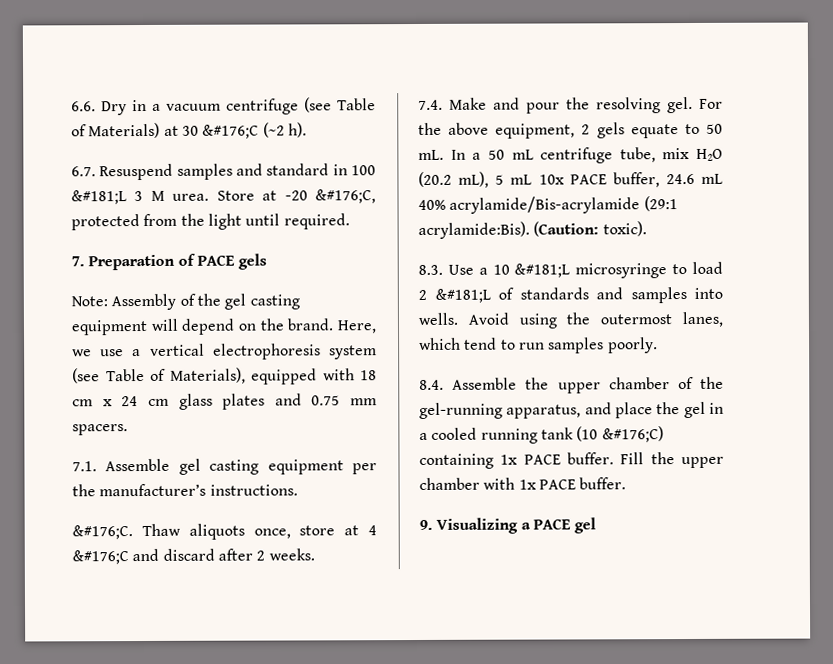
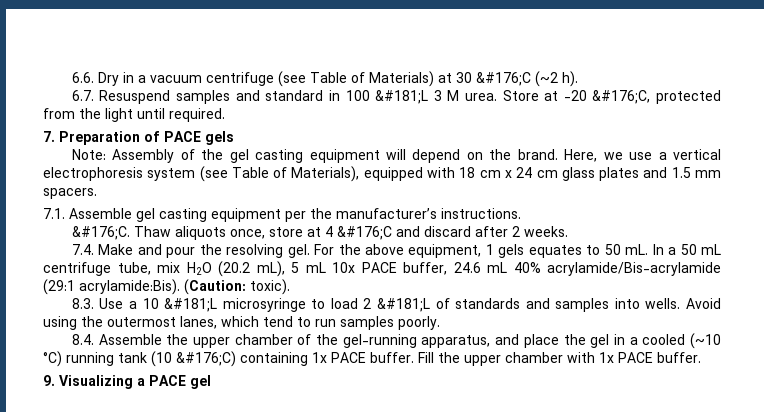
- Here, we use a vertical electrophoresis system (see Table of Materials), equipped with 18 cm x 24 cm glass plates and 0.75 mm spacers.
+ Here, we use a vertical electrophoresis system (see Table of Materials), equipped with 18 cm x 24 cm glass plates and 1.5 mm spacers.
- For the above equipment, 2 gels equate to 50 mL.
+ For the above equipment, 1 gels equates to 50 mL.
- 8.4. Assemble the upper chamber of the gel-running apparatus, and place the gel in a cooled running tank (10 &#176;C) containing 1x PACE buffer.
+ 8.4. Assemble the upper chamber of the gel-running apparatus, and place the gel in a cooled (~10 °C) running tank (10 &#176;C) containing 1x PACE buffer.

